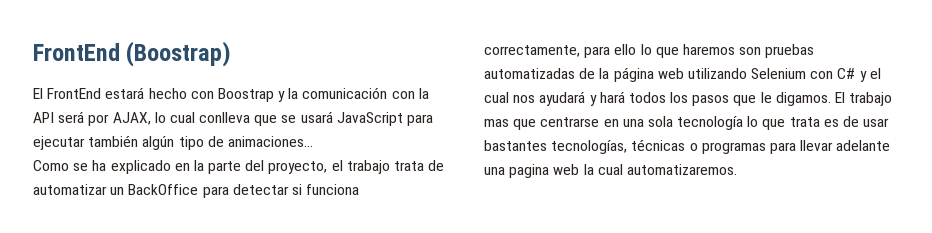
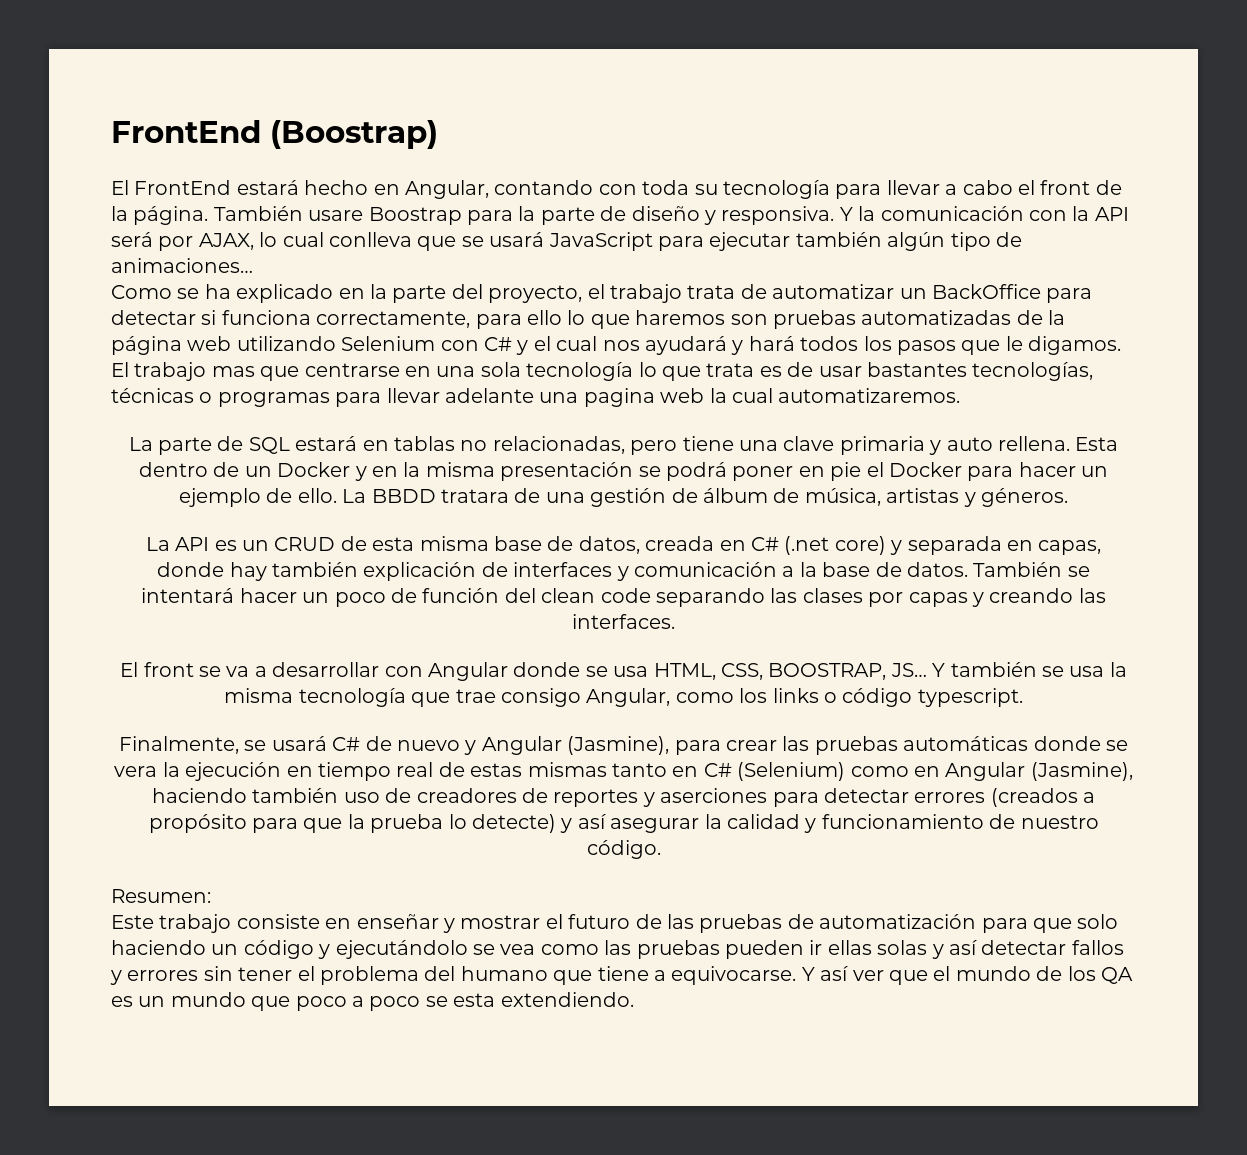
- El FrontEnd estará hecho con Boostrap y la comunicación con la API será por AJAX, lo cual conlleva que se usará JavaScript para ejecutar también algún tipo de animaciones…
+ El FrontEnd estará hecho en Angular, contando con toda su tecnología para llevar a cabo el front de la página. También usare Boostrap para la parte de diseño y responsiva. Y la comunicación con la API será por AJAX, lo cual conlleva que se usará JavaScript para ejecutar también algún tipo de animaciones…
+ La parte de SQL estará en tablas no relacionadas, pero tiene una clave primaria y auto rellena. Esta dentro de un Docker y en la misma presentación se podrá poner en pie el Docker para hacer un ejemplo de ello. La BBDD tratara de una gestión de álbum de música, artistas y géneros.
+ La API es un CRUD de esta misma base de datos, creada en C# (.net core) y separada en capas, donde hay también explicación de interfaces y comunicación a la base de datos. También se intentará hacer un poco de función del clean code separando las clases por capas y creando las interfaces.
+ El front se va a desarrollar con Angular donde se usa HTML, CSS, BOOSTRAP, JS… Y también se usa la misma tecnología que trae consigo Angular, como los links o código typescript.
+ Finalmente, se usará C# de nuevo y Angular (Jasmine), para crear las pruebas automáticas donde se vera la ejecución en tiempo real de estas mismas tanto en C# (Selenium) como en Angular (Jasmine), haciendo también uso de creadores de reportes y aserciones para detectar errores (creados a propósito para que la prueba lo detecte) y así asegurar la calidad y funcionamiento de nuestro código.
+ Resumen:
+ Este trabajo consiste en enseñar y mostrar el futuro de las pruebas de automatización para que solo haciendo un código y ejecutándolo se vea como las pruebas pueden ir ellas solas y así detectar fallos y errores sin tener el problema del humano que tiene a equivocarse. Y así ver que el mundo de los QA es un mundo que poco a poco se esta extendiendo.

